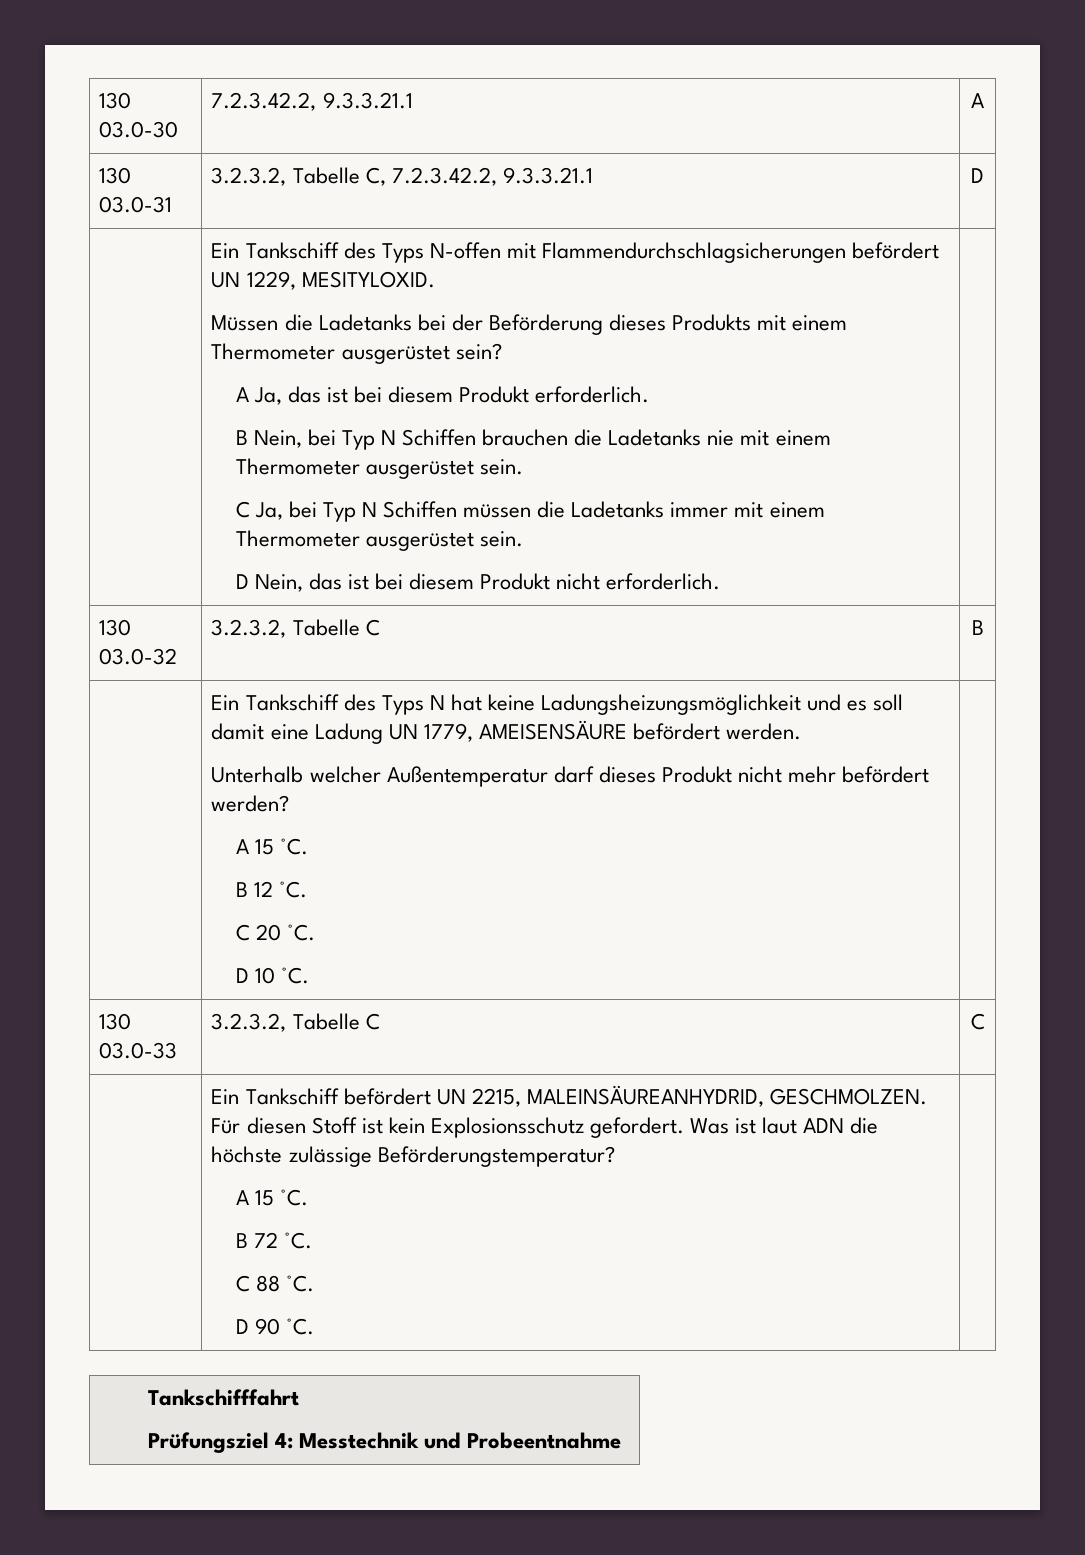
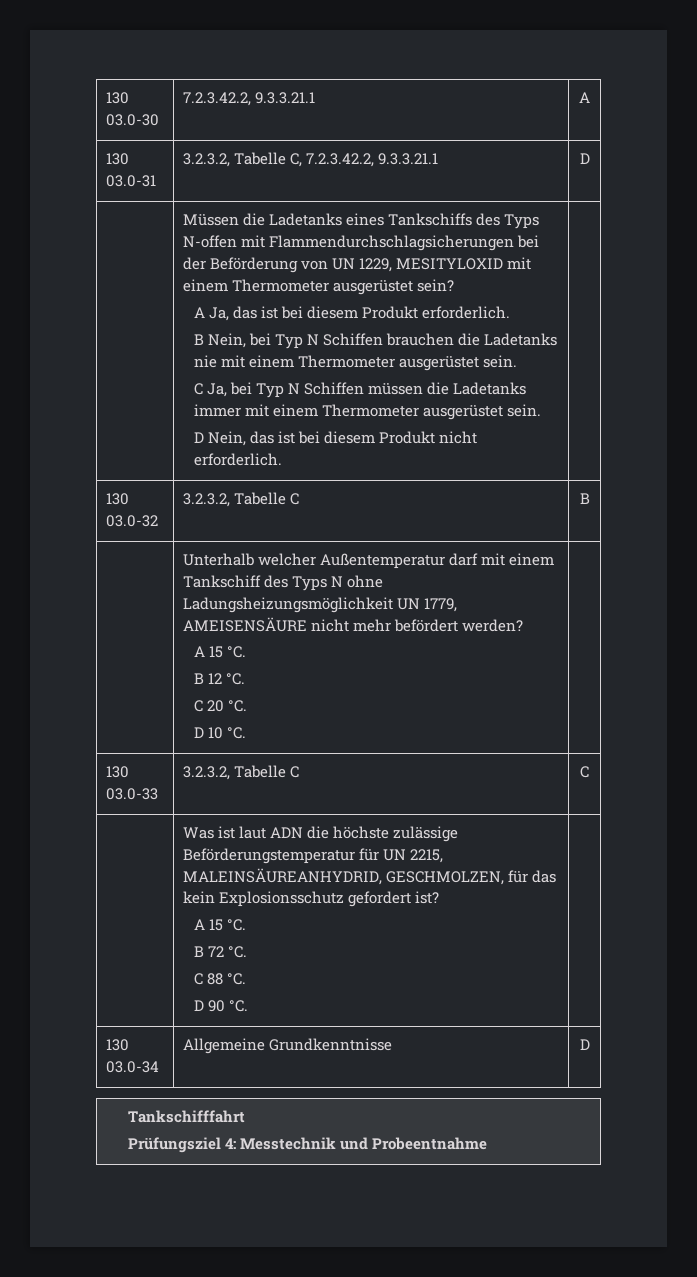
- Ein Tankschiff des Typs N-offen mit Flammendurchschlagsicherungen befördert UN 1229, MESITYLOXID.
- Müssen die Ladetanks bei der Beförderung dieses Produkts mit einem Thermometer ausgerüstet sein?
+ Müssen die Ladetanks eines Tankschiffs des Typs N-offen mit Flammendurchschlagsicherungen bei der Beförderung von UN 1229, MESITYLOXID mit einem Thermometer ausgerüstet sein?
- Ein Tankschiff des Typs N hat keine Ladungsheizungsmöglichkeit und es soll damit eine Ladung UN 1779, AMEISENSÄURE befördert werden.
- Unterhalb welcher Außentemperatur darf dieses Produkt nicht mehr befördert werden?
+ Unterhalb welcher Außentemperatur darf mit einem Tankschiff des Typs N ohne Ladungsheizungsmöglichkeit UN 1779, AMEISENSÄURE nicht mehr befördert werden?
- | Ein Tankschiff befördert UN 2215, MALEINSÄUREANHYDRID, GESCHMOLZEN. Für diesen Stoff ist kein Explosionsschutz gefordert. Was ist laut ADN die höchste zulässige Beförderungstemperatur?
+ | Was ist laut ADN die höchste zulässige Beförderungstemperatur für UN 2215, MALEINSÄUREANHYDRID, GESCHMOLZEN, für das kein Explosionsschutz gefordert ist?
+ 130 03.0-34 | Allgemeine Grundkenntnisse | D

